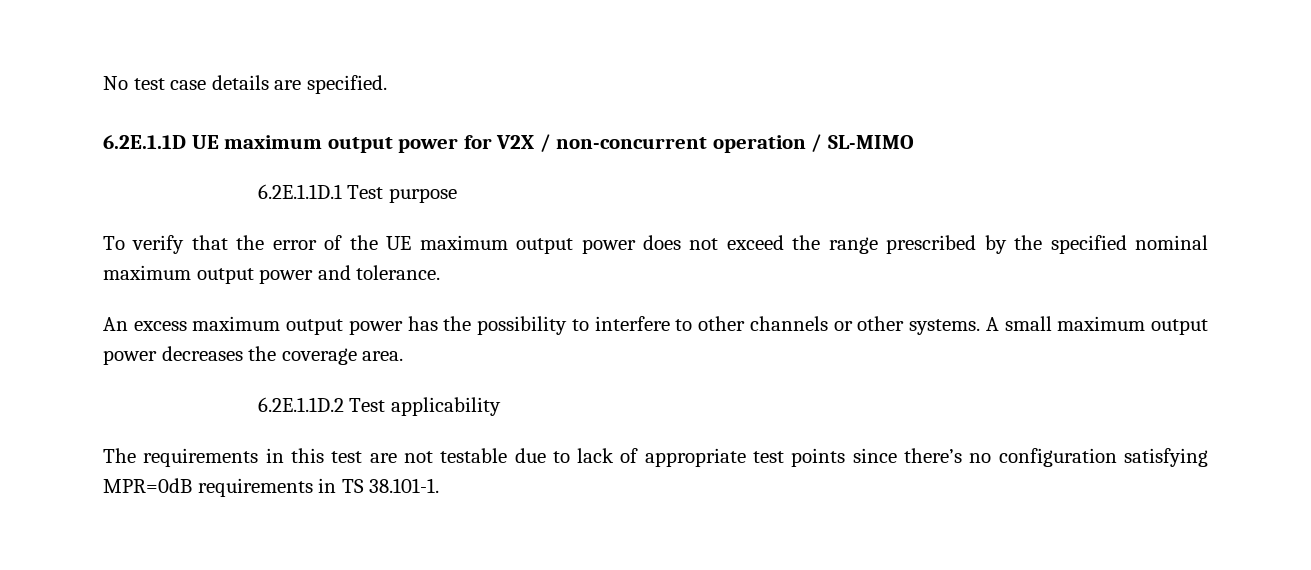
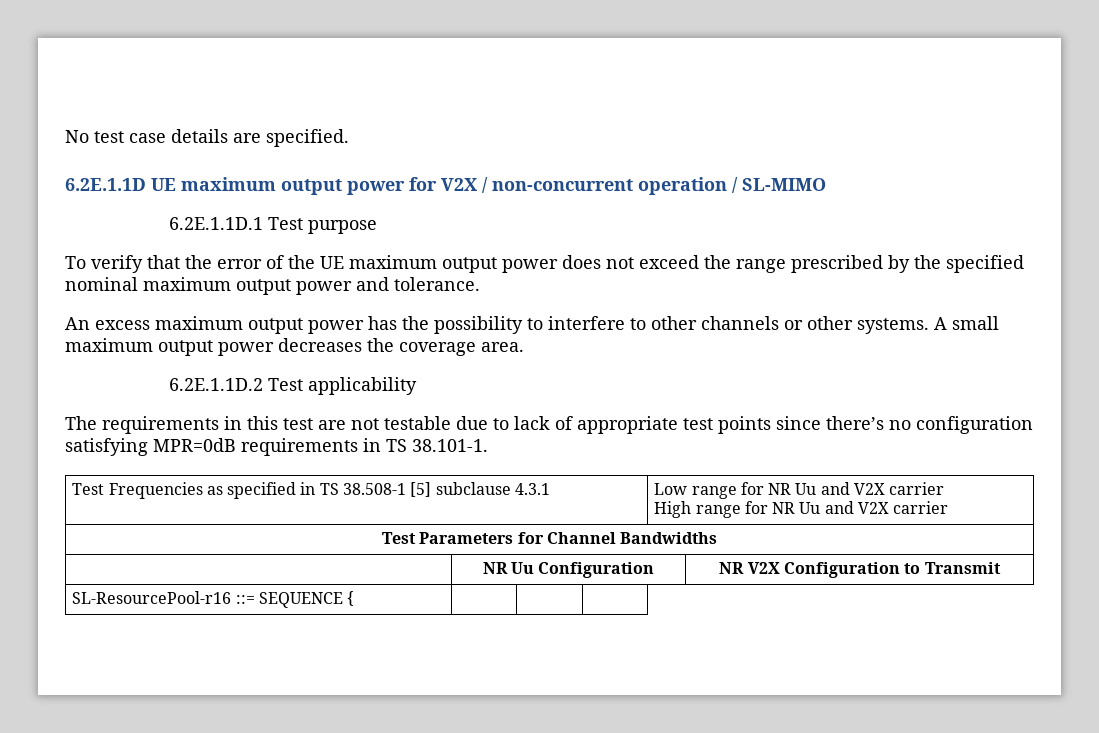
+ Test Frequencies as specified in TS 38.508-1 [5] subclause 4.3.1 | Low range for NR Uu and V2X carrier
+ High range for NR Uu and V2X carrier
+ Test Parameters for Channel Bandwidths
+ | NR Uu Configuration | NR V2X Configuration to Transmit
+ SL-ResourcePool-r16 ::= SEQUENCE { | | |

